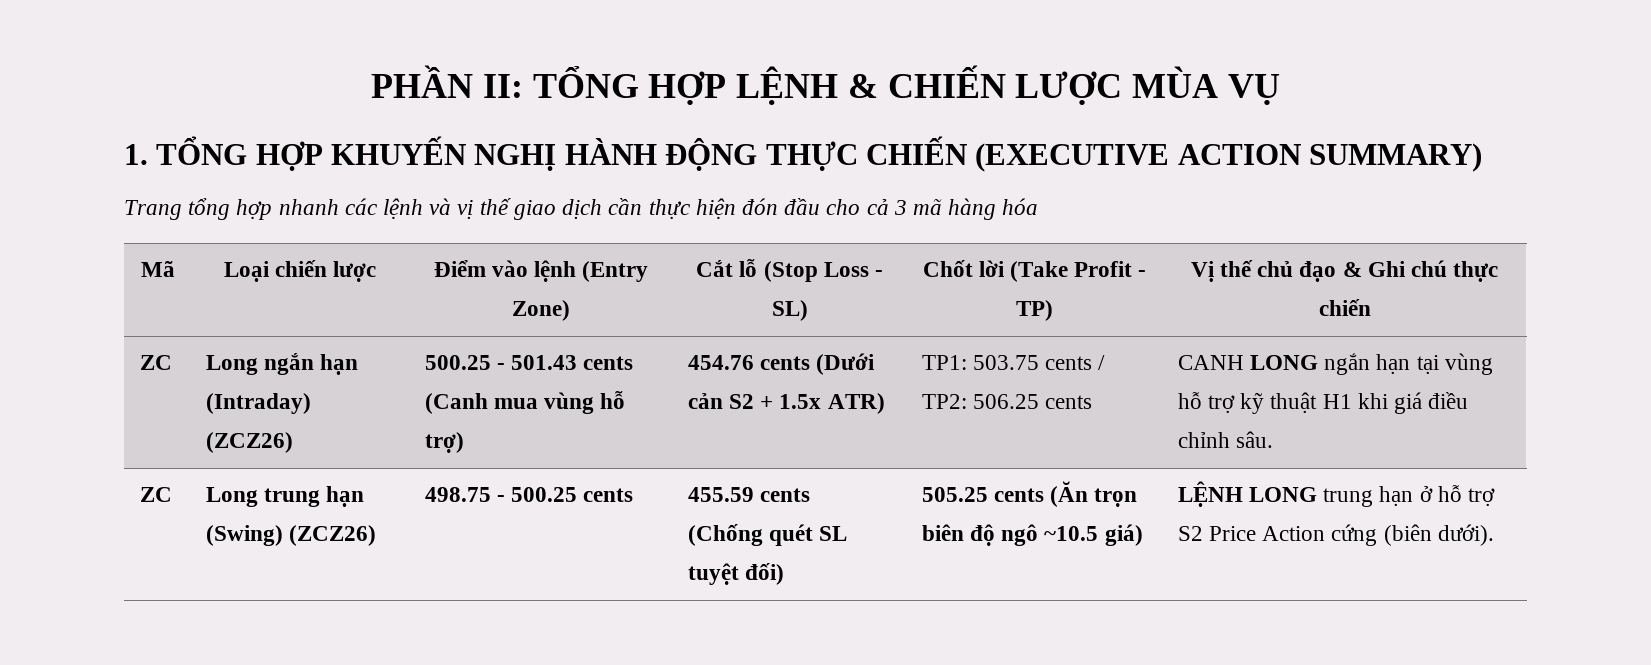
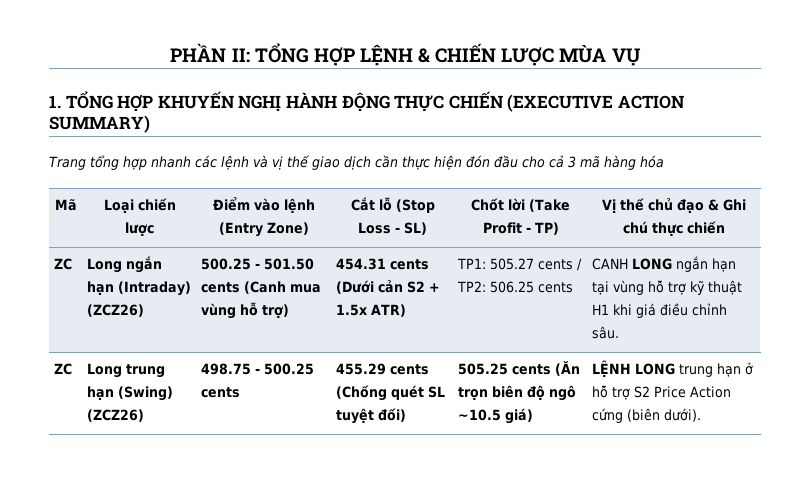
- 500.25 - 501.43 cents (Canh mua vùng hỗ trợ)
+ 500.25 - 501.50 cents (Canh mua vùng hỗ trợ)
- 454.76 cents (Dưới cản S2 + 1.5x ATR)
+ 454.31 cents (Dưới cản S2 + 1.5x ATR)
- TP1: 503.75 cents / TP2: 506.25 cents
+ TP1: 505.27 cents / TP2: 506.25 cents
- ZC | Long trung hạn (Swing) (ZCZ26) | 498.75 - 500.25 cents | 455.59 cents (Chống quét SL tuyệt đối) | 505.25 cents (Ăn trọn biên độ ngô ~10.5 giá) | LỆNH LONG trung hạn ở hỗ trợ S2 Price Action cứng (biên dưới).
+ ZC | Long trung hạn (Swing) (ZCZ26) | 498.75 - 500.25 cents | 455.29 cents (Chống quét SL tuyệt đối) | 505.25 cents (Ăn trọn biên độ ngô ~10.5 giá) | LỆNH LONG trung hạn ở hỗ trợ S2 Price Action cứng (biên dưới).

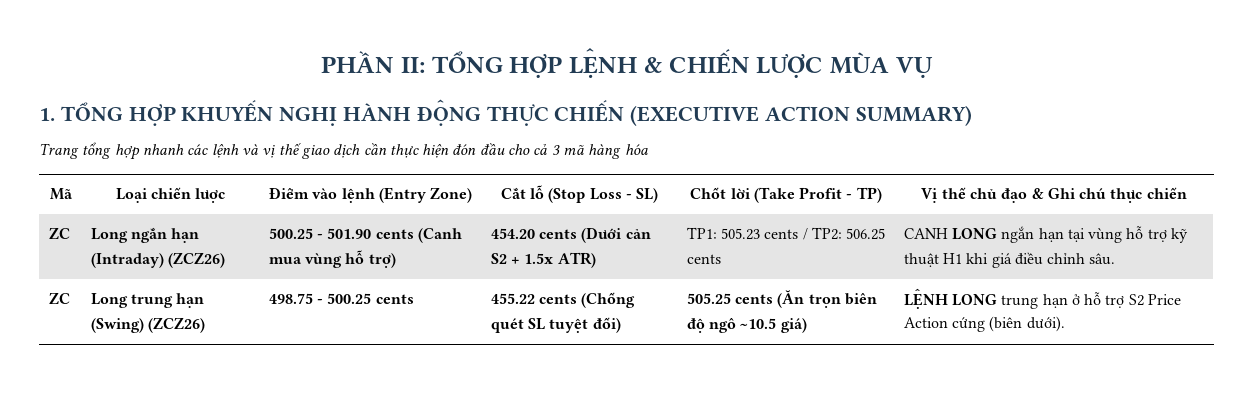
- 500.25 - 501.50 cents (Canh mua vùng hỗ trợ)
+ 500.25 - 501.90 cents (Canh mua vùng hỗ trợ)
- 454.31 cents (Dưới cản S2 + 1.5x ATR)
+ 454.20 cents (Dưới cản S2 + 1.5x ATR)
- TP1: 505.27 cents / TP2: 506.25 cents
+ TP1: 505.23 cents / TP2: 506.25 cents
- ZC | Long trung hạn (Swing) (ZCZ26) | 498.75 - 500.25 cents | 455.29 cents (Chống quét SL tuyệt đối) | 505.25 cents (Ăn trọn biên độ ngô ~10.5 giá) | LỆNH LONG trung hạn ở hỗ trợ S2 Price Action cứng (biên dưới).
+ ZC | Long trung hạn (Swing) (ZCZ26) | 498.75 - 500.25 cents | 455.22 cents (Chống quét SL tuyệt đối) | 505.25 cents (Ăn trọn biên độ ngô ~10.5 giá) | LỆNH LONG trung hạn ở hỗ trợ S2 Price Action cứng (biên dưới).

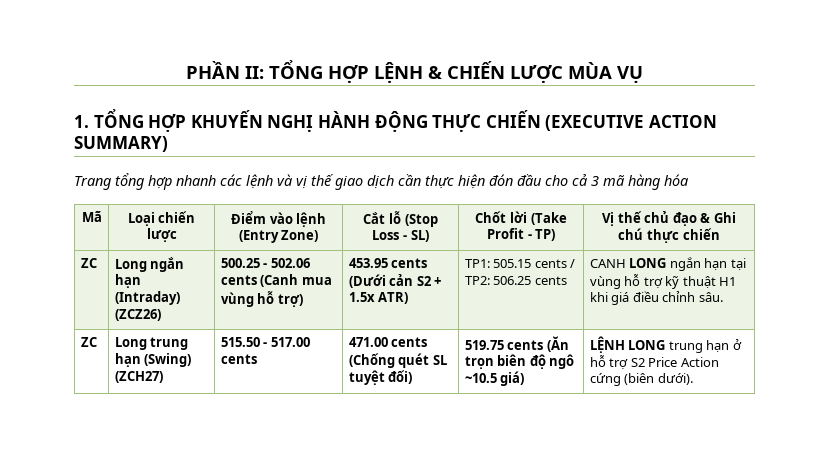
- 500.25 - 501.90 cents (Canh mua vùng hỗ trợ)
+ 500.25 - 502.06 cents (Canh mua vùng hỗ trợ)
- 454.20 cents (Dưới cản S2 + 1.5x ATR)
+ 453.95 cents (Dưới cản S2 + 1.5x ATR)
- TP1: 505.23 cents / TP2: 506.25 cents
+ TP1: 505.15 cents / TP2: 506.25 cents
- ZC | Long trung hạn (Swing) (ZCZ26) | 498.75 - 500.25 cents | 455.22 cents (Chống quét SL tuyệt đối) | 505.25 cents (Ăn trọn biên độ ngô ~10.5 giá) | LỆNH LONG trung hạn ở hỗ trợ S2 Price Action cứng (biên dưới).
+ ZC | Long trung hạn (Swing) (ZCH27) | 515.50 - 517.00 cents | 471.00 cents (Chống quét SL tuyệt đối) | 519.75 cents (Ăn trọn biên độ ngô ~10.5 giá) | LỆNH LONG trung hạn ở hỗ trợ S2 Price Action cứng (biên dưới).

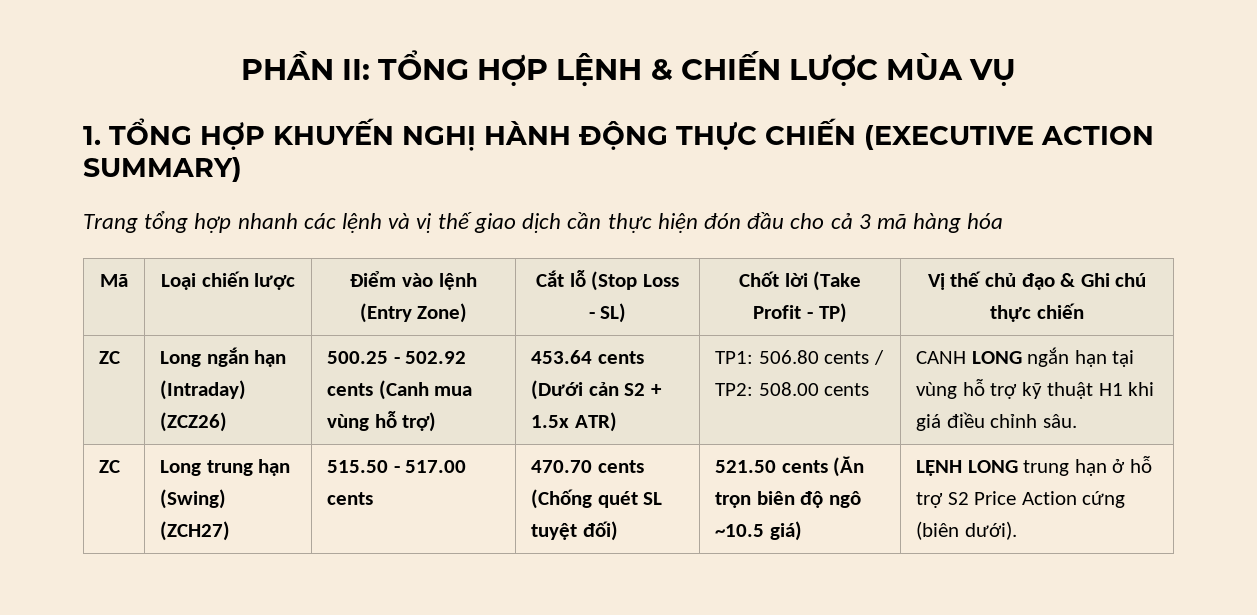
- 500.25 - 502.06 cents (Canh mua vùng hỗ trợ)
+ 500.25 - 502.92 cents (Canh mua vùng hỗ trợ)
- 453.95 cents (Dưới cản S2 + 1.5x ATR)
+ 453.64 cents (Dưới cản S2 + 1.5x ATR)
- TP1: 505.15 cents / TP2: 506.25 cents
+ TP1: 506.80 cents / TP2: 508.00 cents
- ZC | Long trung hạn (Swing) (ZCH27) | 515.50 - 517.00 cents | 471.00 cents (Chống quét SL tuyệt đối) | 519.75 cents (Ăn trọn biên độ ngô ~10.5 giá) | LỆNH LONG trung hạn ở hỗ trợ S2 Price Action cứng (biên dưới).
+ ZC | Long trung hạn (Swing) (ZCH27) | 515.50 - 517.00 cents | 470.70 cents (Chống quét SL tuyệt đối) | 521.50 cents (Ăn trọn biên độ ngô ~10.5 giá) | LỆNH LONG trung hạn ở hỗ trợ S2 Price Action cứng (biên dưới).

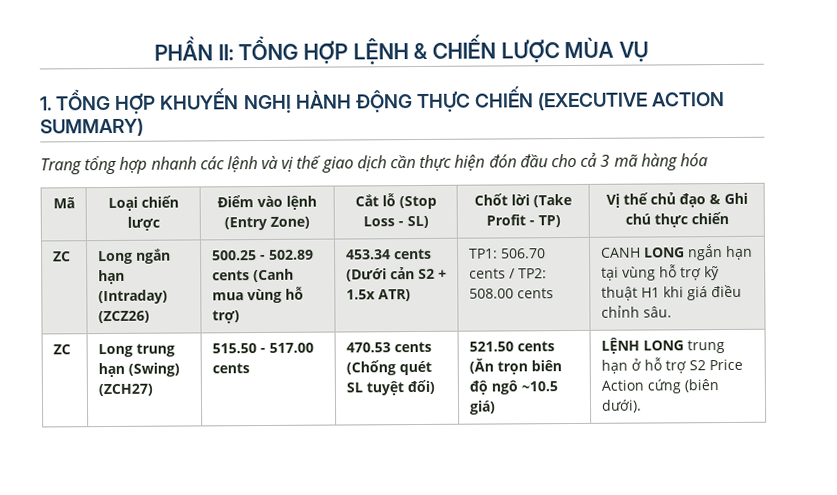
- 500.25 - 502.92 cents (Canh mua vùng hỗ trợ)
+ 500.25 - 502.89 cents (Canh mua vùng hỗ trợ)
- 453.64 cents (Dưới cản S2 + 1.5x ATR)
+ 453.34 cents (Dưới cản S2 + 1.5x ATR)
- TP1: 506.80 cents / TP2: 508.00 cents
+ TP1: 506.70 cents / TP2: 508.00 cents
- ZC | Long trung hạn (Swing) (ZCH27) | 515.50 - 517.00 cents | 470.70 cents (Chống quét SL tuyệt đối) | 521.50 cents (Ăn trọn biên độ ngô ~10.5 giá) | LỆNH LONG trung hạn ở hỗ trợ S2 Price Action cứng (biên dưới).
+ ZC | Long trung hạn (Swing) (ZCH27) | 515.50 - 517.00 cents | 470.53 cents (Chống quét SL tuyệt đối) | 521.50 cents (Ăn trọn biên độ ngô ~10.5 giá) | LỆNH LONG trung hạn ở hỗ trợ S2 Price Action cứng (biên dưới).

